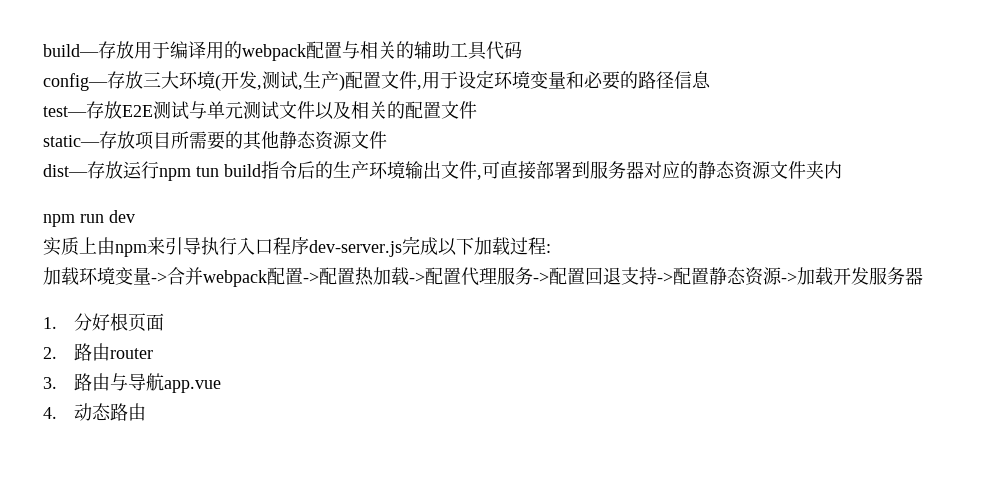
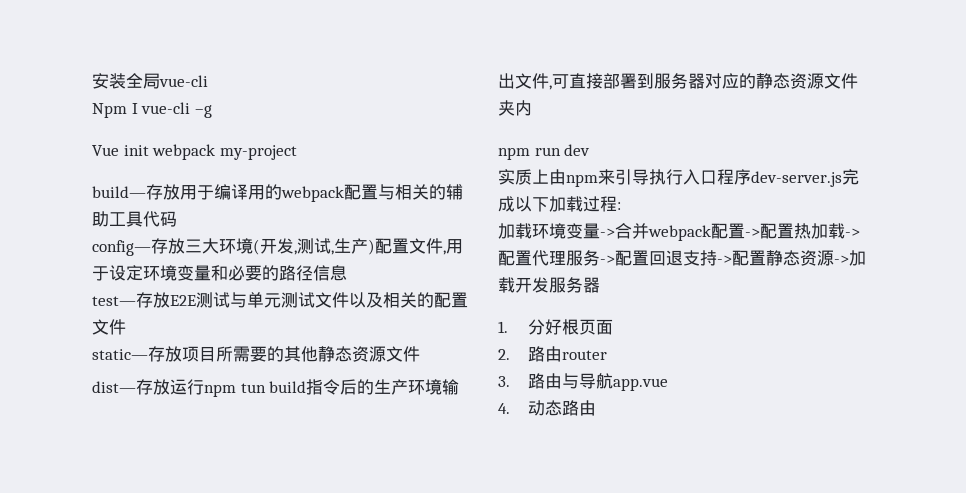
+ 安装全局vue-cli
+ Npm I vue-cli –g
+ Vue init webpack my-project

